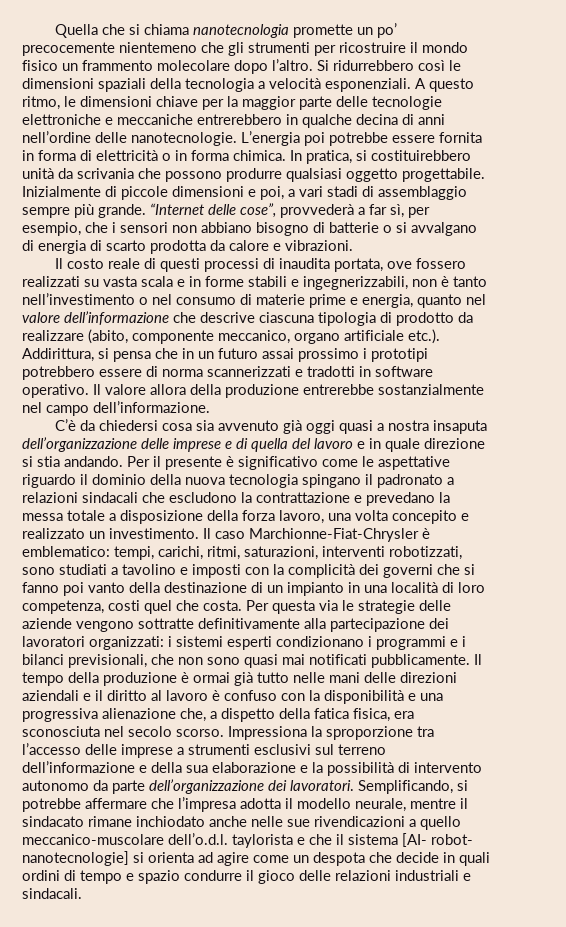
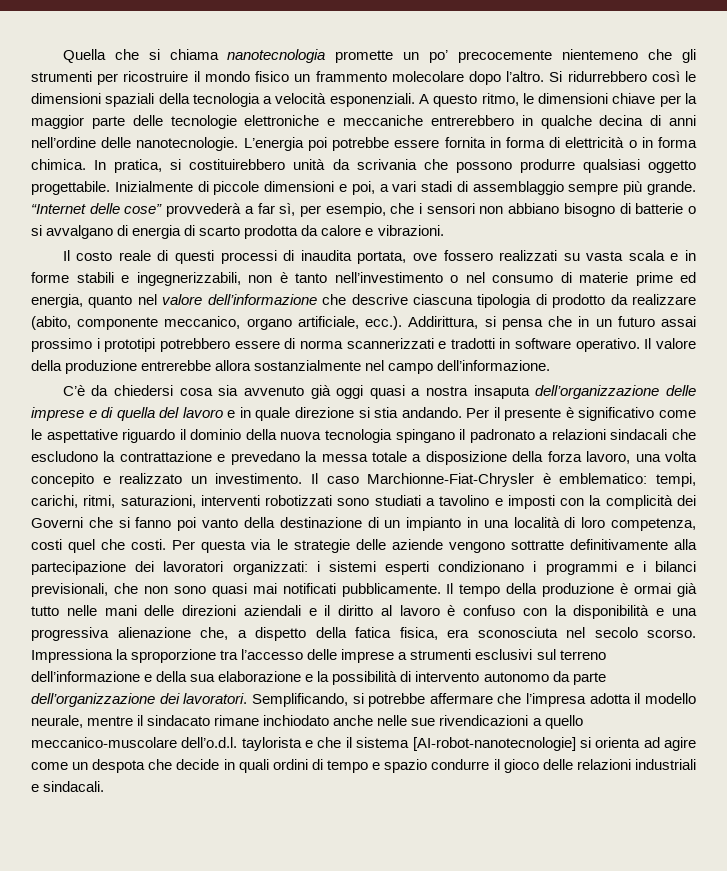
- “Internet delle cose”, provvederà a far sì, per esempio, che i sensori non abbiano bisogno di batterie o si avvalgano di energia di scarto prodotta da calore e vibrazioni.
+ “Internet delle cose” provvederà a far sì, per esempio, che i sensori non abbiano bisogno di batterie o si avvalgano di energia di scarto prodotta da calore e vibrazioni.
- Il costo reale di questi processi di inaudita portata, ove fossero realizzati su vasta scala e in forme stabili e ingegnerizzabili, non è tanto nell’investimento o nel consumo di materie prime e energia, quanto nel valore dell’informazione che descrive ciascuna tipologia di prodotto da realizzare (abito, componente meccanico, organo artificiale etc.). Addirittura, si pensa che in un futuro assai prossimo i prototipi potrebbero essere di norma scannerizzati e tradotti in software operativo.
+ Il costo reale di questi processi di inaudita portata, ove fossero realizzati su vasta scala e in forme stabili e ingegnerizzabili, non è tanto nell’investimento o nel consumo di materie prime ed energia, quanto nel valore dell’informazione che descrive ciascuna tipologia di prodotto da realizzare (abito, componente meccanico, organo artificiale, ecc.). Addirittura, si pensa che in un futuro assai prossimo i prototipi potrebbero essere di norma scannerizzati e tradotti in software operativo.
- Il valore allora della produzione entrerebbe sostanzialmente nel campo dell’informazione.
+ Il valore della produzione entrerebbe allora sostanzialmente nel campo dell’informazione.
- Il caso Marchionne-Fiat-Chrysler è emblematico: tempi, carichi, ritmi, saturazioni, interventi robotizzati, sono studiati a tavolino e imposti con la complicità dei governi che si fanno poi vanto della destinazione di un impianto in una località di loro competenza, costi quel che costa.
+ Il caso Marchionne-Fiat-Chrysler è emblematico: tempi, carichi, ritmi, saturazioni, interventi robotizzati sono studiati a tavolino e imposti con la complicità dei Governi che si fanno poi vanto della destinazione di un impianto in una località di loro competenza, costi quel che costi.
- Semplificando, si potrebbe affermare che l’impresa adotta il modello neurale, mentre il sindacato rimane inchiodato anche nelle sue rivendicazioni a quello meccanico-muscolare dell’o.d.l. taylorista e che il sistema [AI- robot- nanotecnologie] si orienta ad agire come un despota che decide in quali ordini di tempo e spazio condurre il gioco delle relazioni industriali e sindacali.
+ Semplificando, si potrebbe affermare che l’impresa adotta il modello neurale, mentre il sindacato rimane inchiodato anche nelle sue rivendicazioni a quello meccanico-muscolare dell’o.d.l. taylorista e che il sistema [AI-robot-nanotecnologie] si orienta ad agire come un despota che decide in quali ordini di tempo e spazio condurre il gioco delle relazioni industriali e sindacali.

